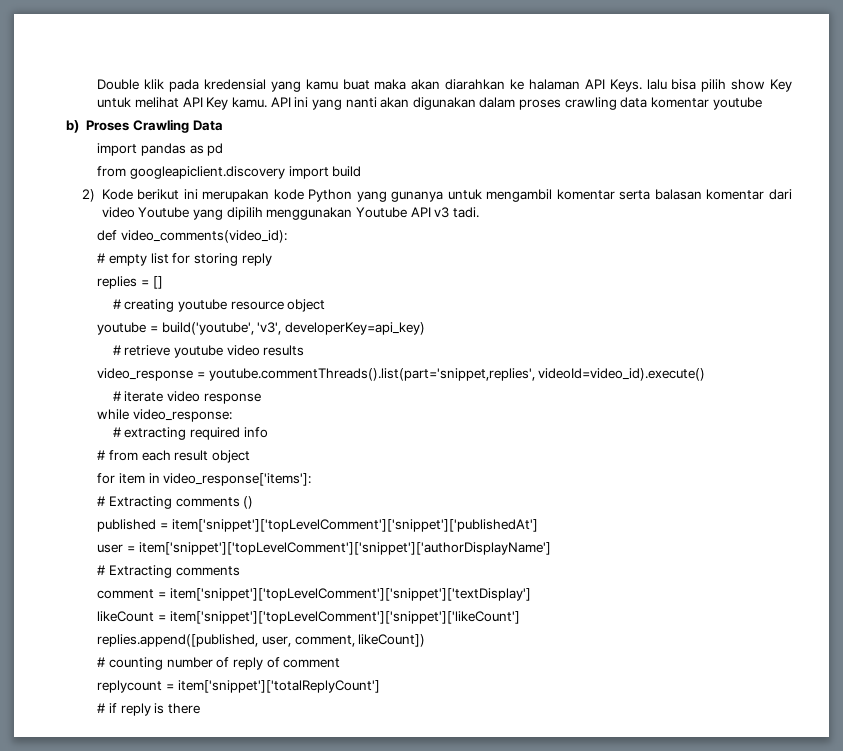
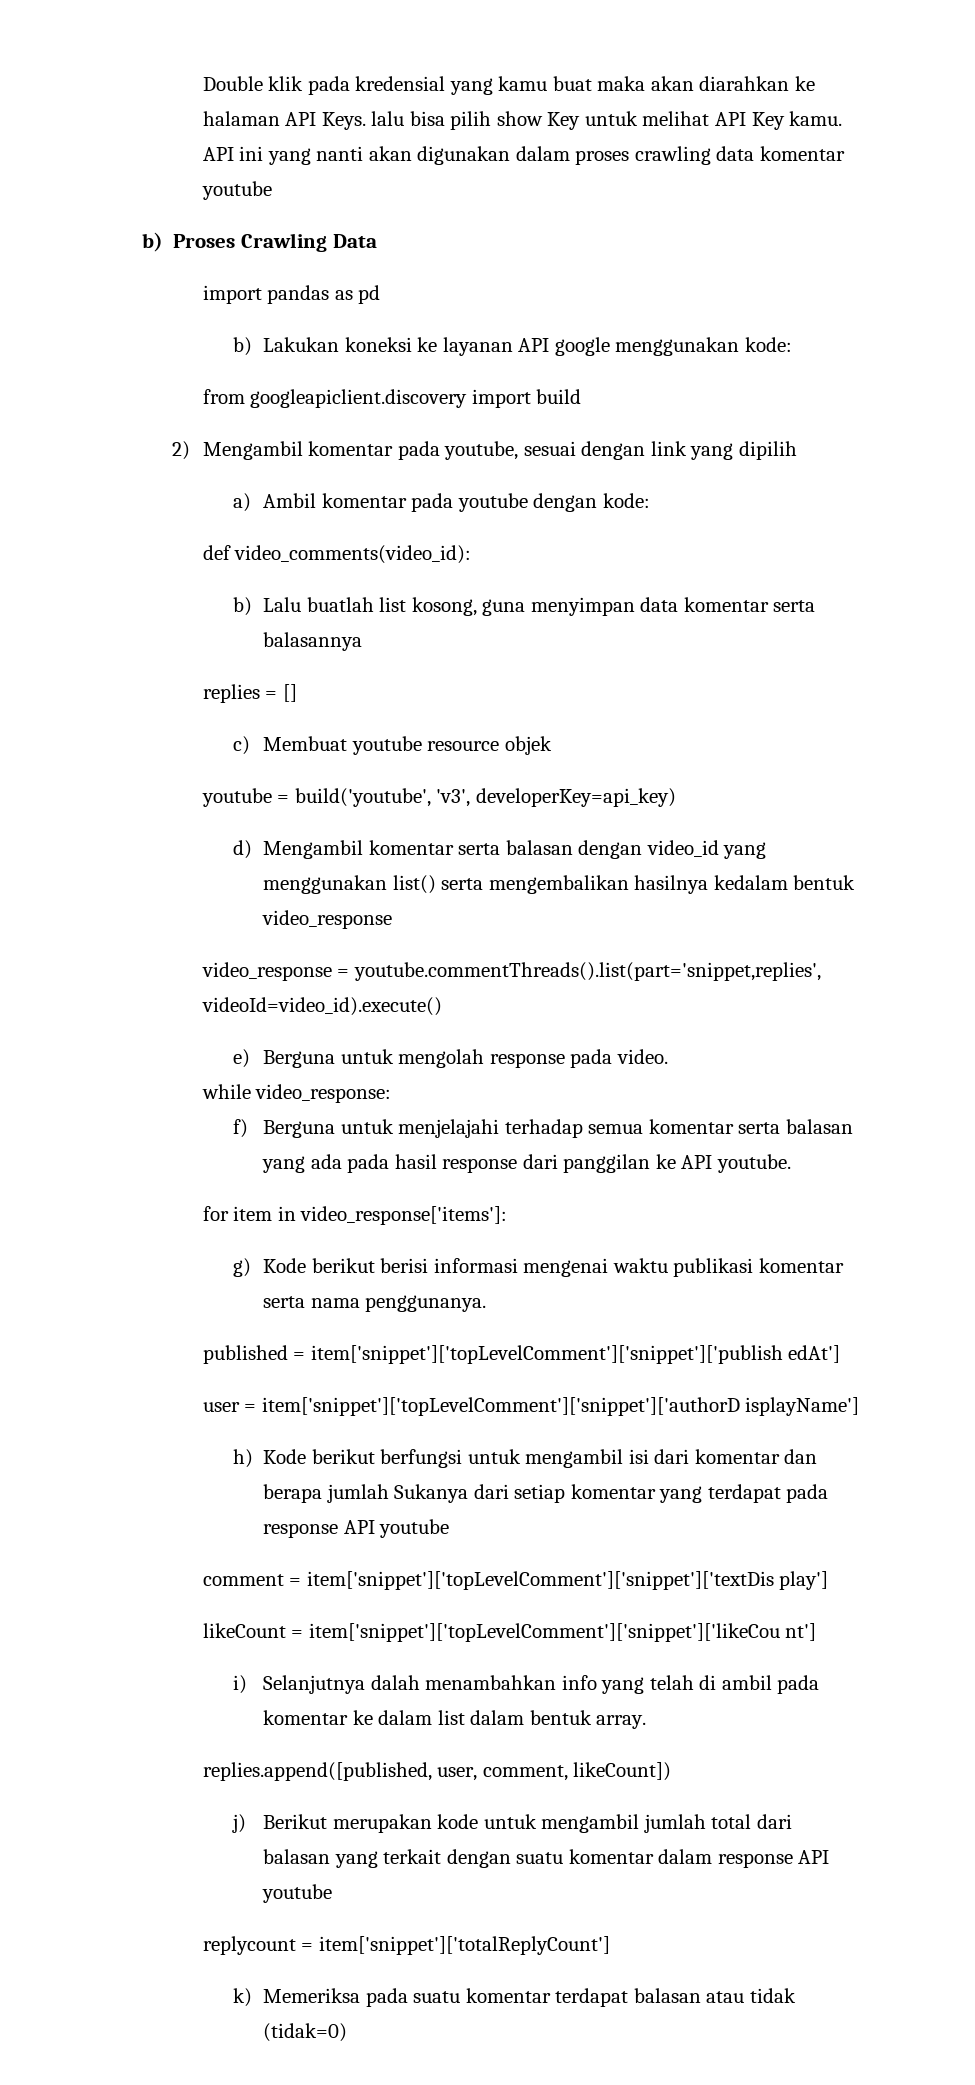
+ b) Lakukan koneksi ke layanan API google menggunakan kode:
- 2) Kode berikut ini merupakan kode Python yang gunanya untuk mengambil komentar serta balasan komentar dari video Youtube yang dipilih menggunakan Youtube API v3 tadi.
+ 2) Mengambil komentar pada youtube, sesuai dengan link yang dipilih
+ a) Ambil komentar pada youtube dengan kode:
  def video_comments(video_id):
- # empty list for storing reply
+ b) Lalu buatlah list kosong, guna menyimpan data komentar serta balasannya
- # creating youtube resource object
+ c) Membuat youtube resource objek
- # retrieve youtube video results
+ d) Mengambil komentar serta balasan dengan video_id yang menggunakan list() serta mengembalikan hasilnya kedalam bentuk video_response
- # iterate video response
+ e) Berguna untuk mengolah response pada video.
- # extracting required info
- # from each result object
+ f) Berguna untuk menjelajahi terhadap semua komentar serta balasan yang ada pada hasil response dari panggilan ke API youtube.
  for item in video_response['items']:
- # Extracting comments ()
+ g) Kode berikut berisi informasi mengenai waktu publikasi komentar serta nama penggunanya.
- published = item['snippet']['topLevelComment']['snippet']['publishedAt']
+ published = item['snippet']['topLevelComment']['snippet']['publish edAt']
- user = item['snippet']['topLevelComment']['snippet']['authorDisplayName']
- # Extracting comments
+ user = item['snippet']['topLevelComment']['snippet']['authorD isplayName']
+ h) Kode berikut berfungsi untuk mengambil isi dari komentar dan berapa jumlah Sukanya dari setiap komentar yang terdapat pada response API youtube
- comment = item['snippet']['topLevelComment']['snippet']['textDisplay']
+ comment = item['snippet']['topLevelComment']['snippet']['textDis play']
- likeCount = item['snippet']['topLevelComment']['snippet']['likeCount']
+ likeCount = item['snippet']['topLevelComment']['snippet']['likeCou nt']
+ i) Selanjutnya dalah menambahkan info yang telah di ambil pada komentar ke dalam list dalam bentuk array.
  replies.append([published, user, comment, likeCount])
- # counting number of reply of comment
+ j) Berikut merupakan kode untuk mengambil jumlah total dari balasan yang terkait dengan suatu komentar dalam response API youtube
  replycount = item['snippet']['totalReplyCount']
- # if reply is there
+ k) Memeriksa pada suatu komentar terdapat balasan atau tidak (tidak=0)

